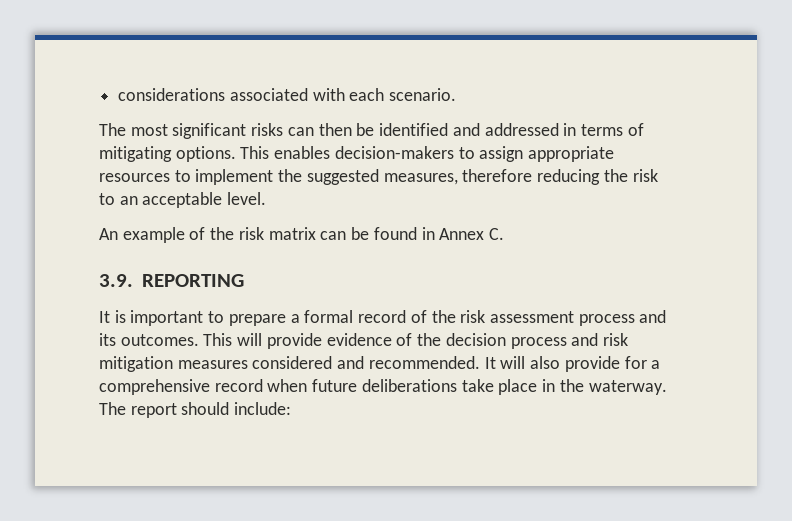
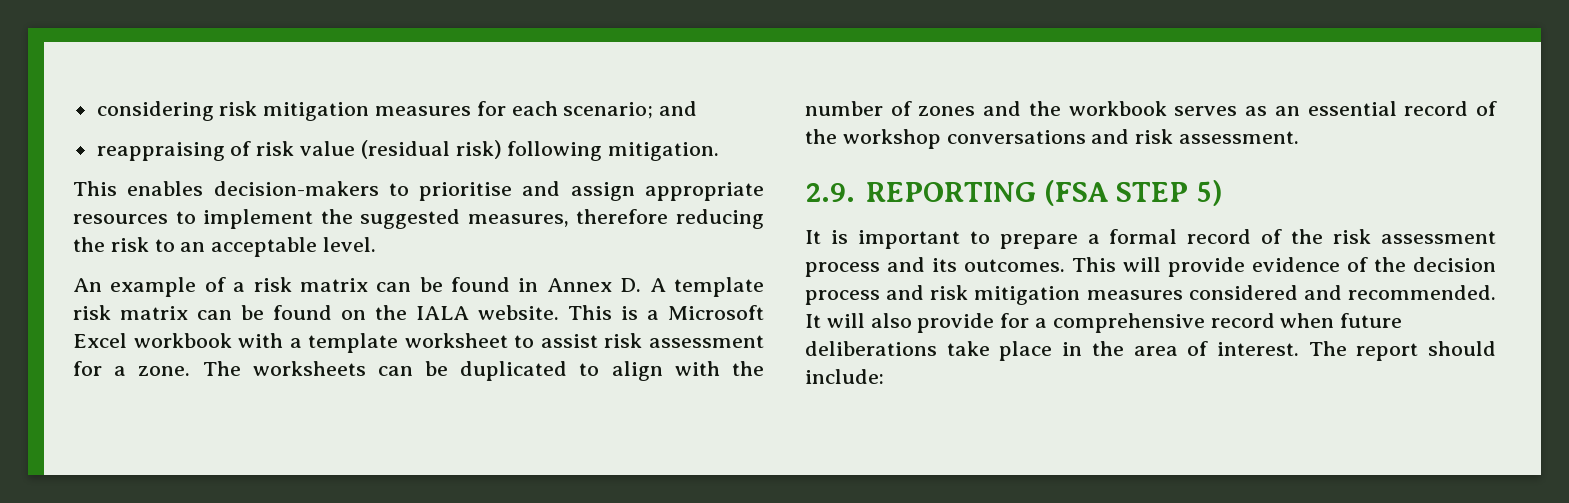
- considerations associated with each scenario.
- The most significant risks can then be identified and addressed in terms of mitigating options. This enables decision-makers to assign appropriate resources to implement the suggested measures, therefore reducing the risk to an acceptable level.
+ considering risk mitigation measures for each scenario; and
+ reappraising of risk value (residual risk) following mitigation.
+ This enables decision-makers to prioritise and assign appropriate resources to implement the suggested measures, therefore reducing the risk to an acceptable level.
- An example of the risk matrix can be found in Annex C.
- 3.9. REPORTING
+ An example of a risk matrix can be found in Annex D. A template risk matrix can be found on the IALA website. This is a Microsoft Excel workbook with a template worksheet to assist risk assessment for a zone. The worksheets can be duplicated to align with the number of zones and the workbook serves as an essential record of the workshop conversations and risk assessment.
+ 2.9. REPORTING (FSA STEP 5)
- It will also provide for a comprehensive record when future deliberations take place in the waterway.
+ It will also provide for a comprehensive record when future deliberations take place in the area of interest.

